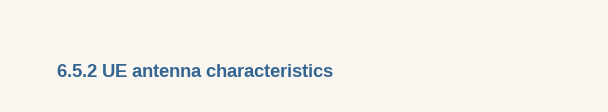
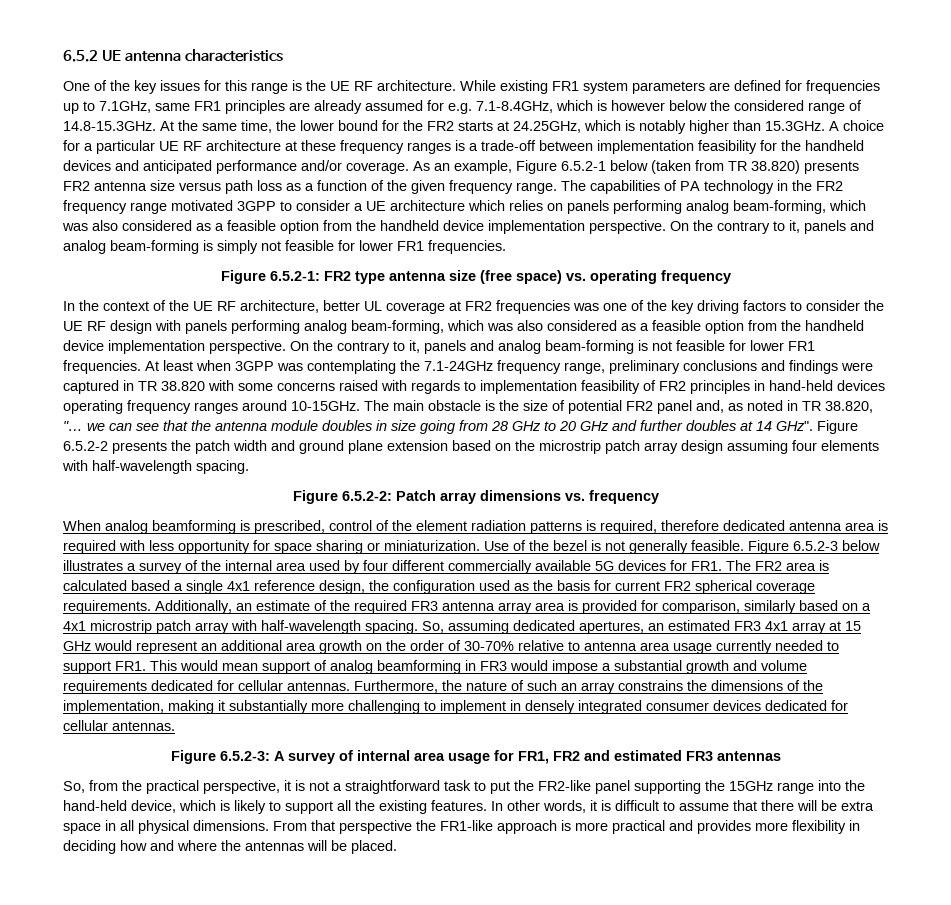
+ One of the key issues for this range is the UE RF architecture. While existing FR1 system parameters are defined for frequencies up to 7.1GHz, same FR1 principles are already assumed for e.g. 7.1-8.4GHz, which is however below the considered range of 14.8-15.3GHz. At the same time, the lower bound for the FR2 starts at 24.25GHz, which is notably higher than 15.3GHz. A choice for a particular UE RF architecture at these frequency ranges is a trade-off between implementation feasibility for the handheld devices and anticipated performance and/or coverage. As an example, Figure 6.5.2-1 below (taken from TR 38.820) presents FR2 antenna size versus path loss as a function of the given frequency range. The capabilities of PA technology in the FR2 frequency range motivated 3GPP to consider a UE architecture which relies on panels performing analog beam-forming, which was also considered as a feasible option from the handheld device implementation perspective. On the contrary to it, panels and analog beam-forming is simply not feasible for lower FR1 frequencies.
+ Figure 6.5.2-1: FR2 type antenna size (free space) vs. operating frequency
+ In the context of the UE RF architecture, better UL coverage at FR2 frequencies was one of the key driving factors to consider the UE RF design with panels performing analog beam-forming, which was also considered as a feasible option from the handheld device implementation perspective. On the contrary to it, panels and analog beam-forming is not feasible for lower FR1 frequencies. At least when 3GPP was contemplating the 7.1-24GHz frequency range, preliminary conclusions and findings were captured in TR 38.820 with some concerns raised with regards to implementation feasibility of FR2 principles in hand-held devices operating frequency ranges around 10-15GHz. The main obstacle is the size of potential FR2 panel and, as noted in TR 38.820, "… we can see that the antenna module doubles in size going from 28 GHz to 20 GHz and further doubles at 14 GHz". Figure 6.5.2-2 presents the patch width and ground plane extension based on the microstrip patch array design assuming four elements with half-wavelength spacing.
+ Figure 6.5.2-2: Patch array dimensions vs. frequency
+ When analog beamforming is prescribed, control of the element radiation patterns is required, therefore dedicated antenna area is required with less opportunity for space sharing or miniaturization. Use of the bezel is not generally feasible. Figure 6.5.2-3 below illustrates a survey of the internal area used by four different commercially available 5G devices for FR1. The FR2 area is calculated based a single 4x1 reference design, the configuration used as the basis for current FR2 spherical coverage requirements. Additionally, an estimate of the required FR3 antenna array area is provided for comparison, similarly based on a 4x1 microstrip patch array with half-wavelength spacing. So, assuming dedicated apertures, an estimated FR3 4x1 array at 15 GHz would represent an additional area growth on the order of 30-70% relative to antenna area usage currently needed to support FR1. This would mean support of analog beamforming in FR3 would impose a substantial growth and volume requirements dedicated for cellular antennas. Furthermore, the nature of such an array constrains the dimensions of the implementation, making it substantially more challenging to implement in densely integrated consumer devices dedicated for cellular antennas.
+ Figure 6.5.2-3: A survey of internal area usage for FR1, FR2 and estimated FR3 antennas
+ So, from the practical perspective, it is not a straightforward task to put the FR2-like panel supporting the 15GHz range into the hand-held device, which is likely to support all the existing features. In other words, it is difficult to assume that there will be extra space in all physical dimensions. From that perspective the FR1-like approach is more practical and provides more flexibility in deciding how and where the antennas will be placed.

